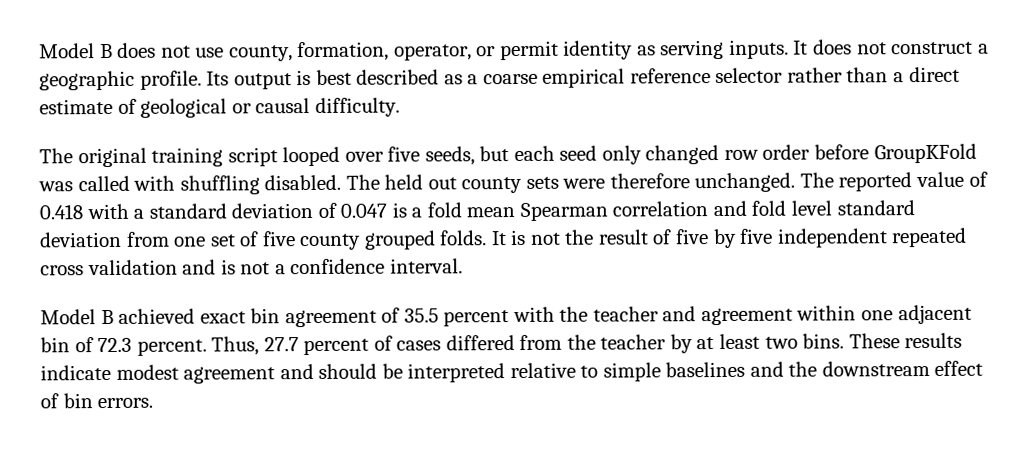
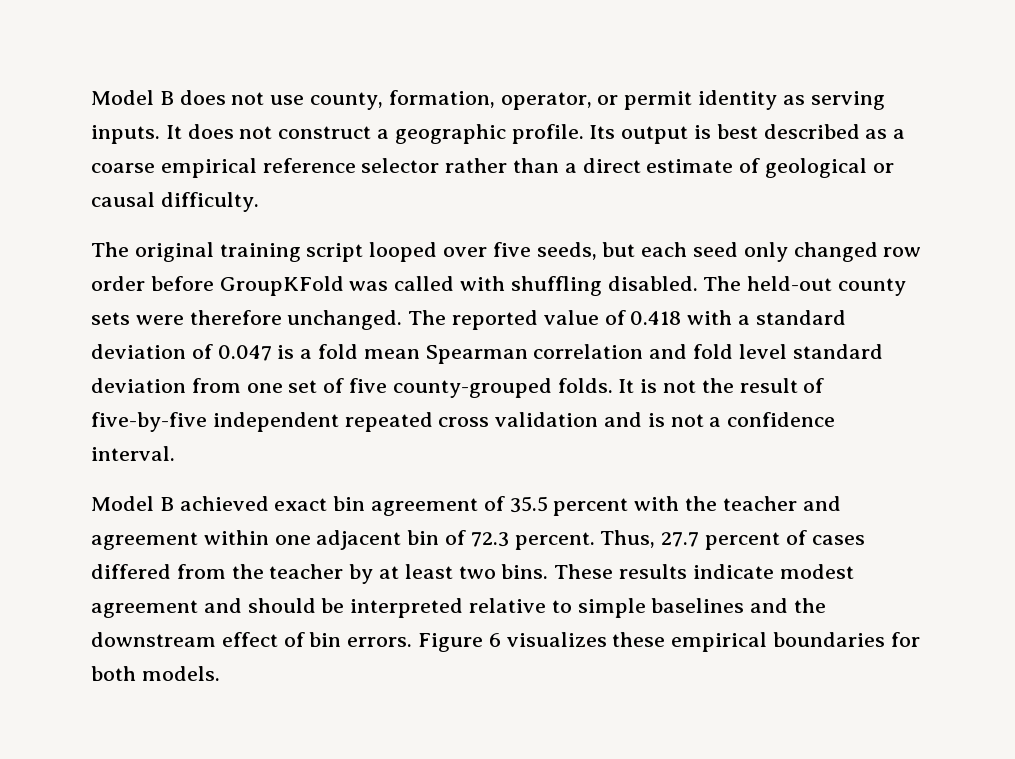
- The held out county sets were therefore unchanged.
+ The held-out county sets were therefore unchanged.
- The reported value of 0.418 with a standard deviation of 0.047 is a fold mean Spearman correlation and fold level standard deviation from one set of five county grouped folds.
+ The reported value of 0.418 with a standard deviation of 0.047 is a fold mean Spearman correlation and fold level standard deviation from one set of five county-grouped folds.
- It is not the result of five by five independent repeated cross validation and is not a confidence interval.
+ It is not the result of five-by-five independent repeated cross validation and is not a confidence interval.
+ Figure 6 visualizes these empirical boundaries for both models.

